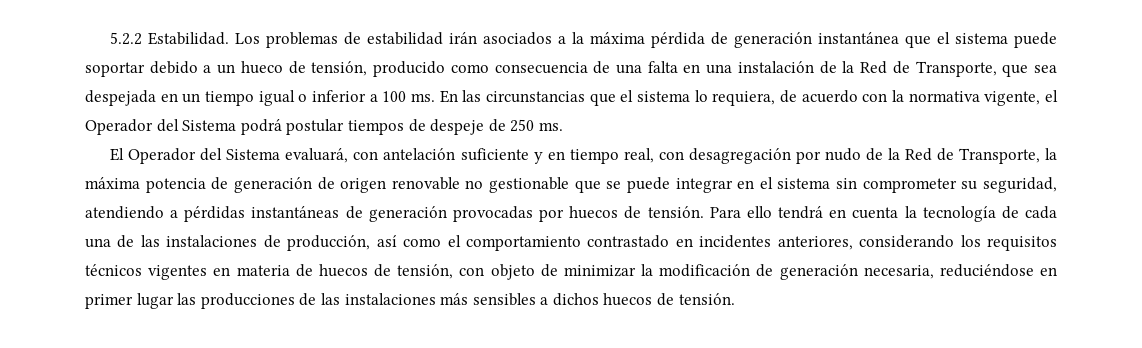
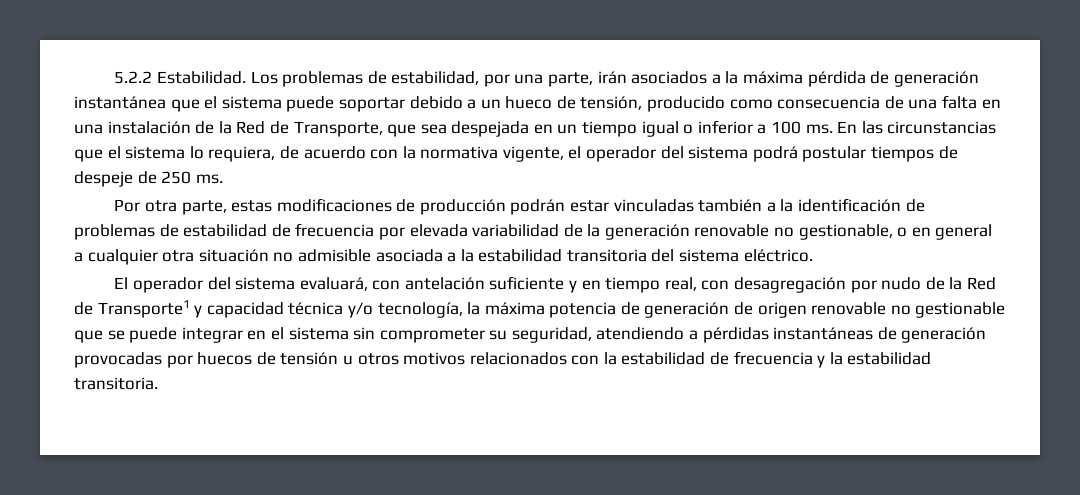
- Los problemas de estabilidad irán asociados a la máxima pérdida de generación instantánea que el sistema puede soportar debido a un hueco de tensión, producido como consecuencia de una falta en una instalación de la Red de Transporte, que sea despejada en un tiempo igual o inferior a 100 ms.
+ Los problemas de estabilidad, por una parte, irán asociados a la máxima pérdida de generación instantánea que el sistema puede soportar debido a un hueco de tensión, producido como consecuencia de una falta en una instalación de la Red de Transporte, que sea despejada en un tiempo igual o inferior a 100 ms.
- En las circunstancias que el sistema lo requiera, de acuerdo con la normativa vigente, el Operador del Sistema podrá postular tiempos de despeje de 250 ms.
+ En las circunstancias que el sistema lo requiera, de acuerdo con la normativa vigente, el operador del sistema podrá postular tiempos de despeje de 250 ms.
- El Operador del Sistema evaluará, con antelación suficiente y en tiempo real, con desagregación por nudo de la Red de Transporte, la máxima potencia de generación de origen renovable no gestionable que se puede integrar en el sistema sin comprometer su seguridad, atendiendo a pérdidas instantáneas de generación provocadas por huecos de tensión. Para ello tendrá en cuenta la tecnología de cada una de las instalaciones de producción, así como el comportamiento contrastado en incidentes anteriores, considerando los requisitos técnicos vigentes en materia de huecos de tensión, con objeto de minimizar la modificación de generación necesaria, reduciéndose en primer lugar las producciones de las instalaciones más sensibles a dichos huecos de tensión.
+ Por otra parte, estas modificaciones de producción podrán estar vinculadas también a la identificación de problemas de estabilidad de frecuencia por elevada variabilidad de la generación renovable no gestionable, o en general a cualquier otra situación no admisible asociada a la estabilidad transitoria del sistema eléctrico.
+ El operador del sistema evaluará, con antelación suficiente y en tiempo real, con desagregación por nudo de la Red de Transporte1 y capacidad técnica y/o tecnología, la máxima potencia de generación de origen renovable no gestionable que se puede integrar en el sistema sin comprometer su seguridad, atendiendo a pérdidas instantáneas de generación provocadas por huecos de tensión u otros motivos relacionados con la estabilidad de frecuencia y la estabilidad transitoria.

